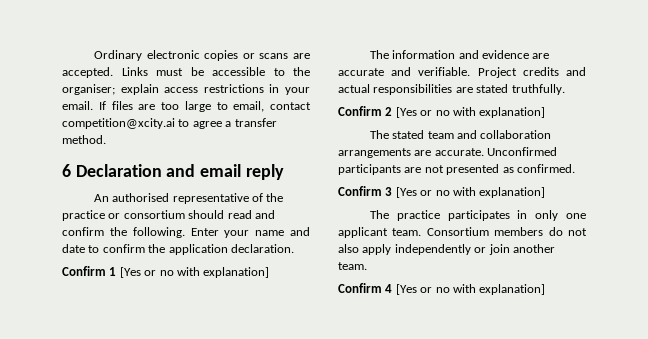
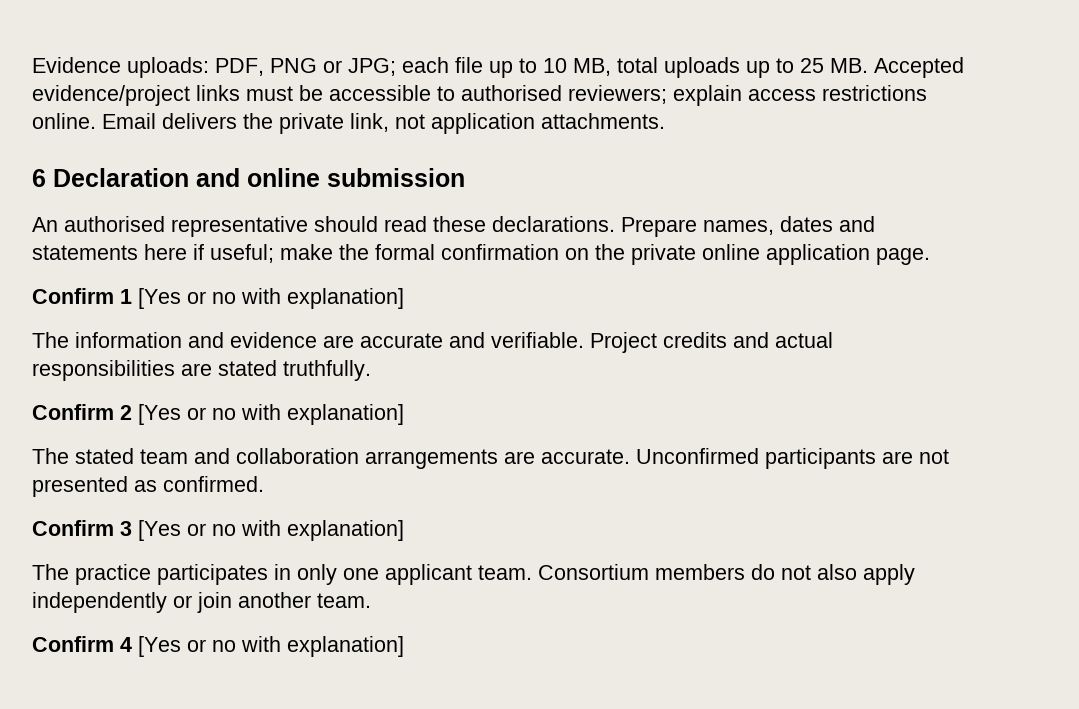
- Ordinary electronic copies or scans are accepted. Links must be accessible to the organiser; explain access restrictions in your email. If files are too large to email, contact competition@xcity.ai to agree a transfer method.
+ Evidence uploads: PDF, PNG or JPG; each file up to 10 MB, total uploads up to 25 MB. Accepted evidence/project links must be accessible to authorised reviewers; explain access restrictions online. Email delivers the private link, not application attachments.
- 6 Declaration and email reply
+ 6 Declaration and online submission
- An authorised representative of the practice or consortium should read and confirm the following. Enter your name and date to confirm the application declaration.
+ An authorised representative should read these declarations. Prepare names, dates and statements here if useful; make the formal confirmation on the private online application page.

